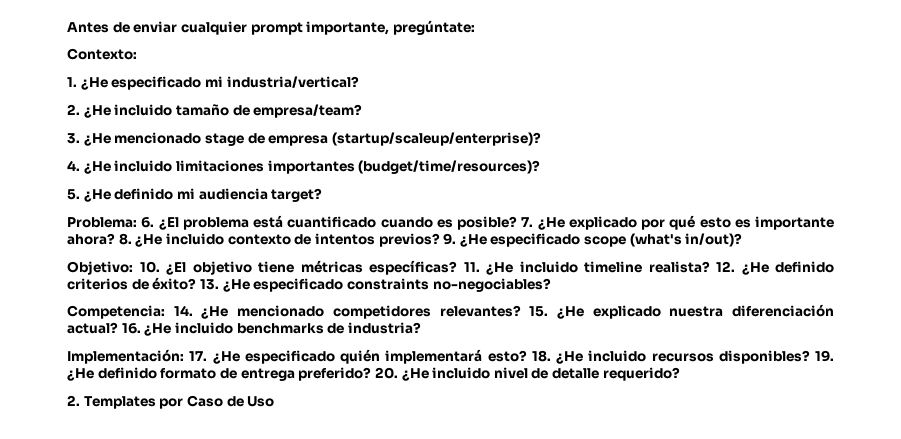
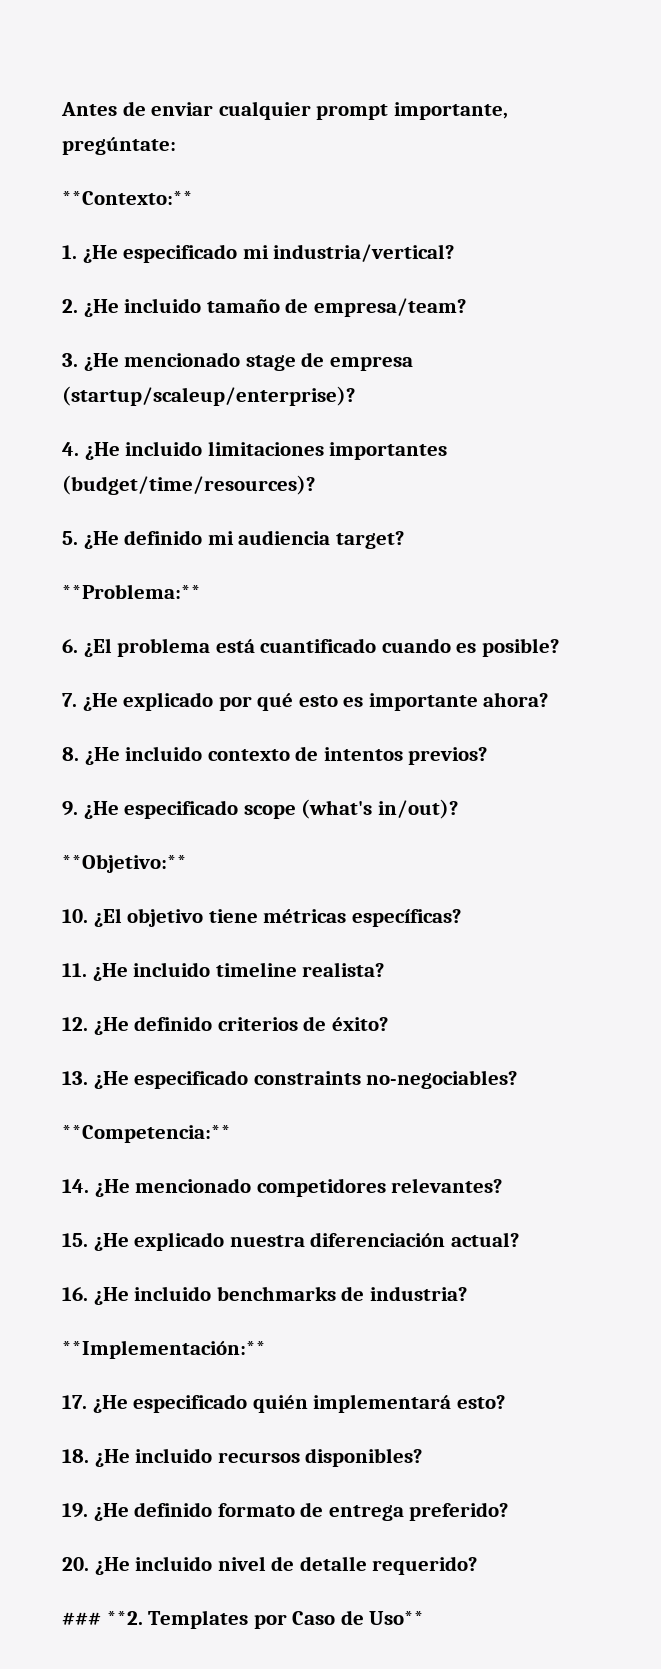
- Contexto:
+ **Contexto:**
- Problema: 6. ¿El problema está cuantificado cuando es posible? 7. ¿He explicado por qué esto es importante ahora? 8. ¿He incluido contexto de intentos previos? 9. ¿He especificado scope (what's in/out)?
+ **Problema:**
+ 6. ¿El problema está cuantificado cuando es posible?
+ 7. ¿He explicado por qué esto es importante ahora?
+ 8. ¿He incluido contexto de intentos previos?
+ 9. ¿He especificado scope (what's in/out)?
- Objetivo: 10. ¿El objetivo tiene métricas específicas? 11. ¿He incluido timeline realista? 12. ¿He definido criterios de éxito? 13. ¿He especificado constraints no-negociables?
+ **Objetivo:**
+ 10. ¿El objetivo tiene métricas específicas?
+ 11. ¿He incluido timeline realista?
+ 12. ¿He definido criterios de éxito?
+ 13. ¿He especificado constraints no-negociables?
- Competencia: 14. ¿He mencionado competidores relevantes? 15. ¿He explicado nuestra diferenciación actual? 16. ¿He incluido benchmarks de industria?
+ **Competencia:**
+ 14. ¿He mencionado competidores relevantes?
+ 15. ¿He explicado nuestra diferenciación actual?
+ 16. ¿He incluido benchmarks de industria?
- Implementación: 17. ¿He especificado quién implementará esto? 18. ¿He incluido recursos disponibles? 19. ¿He definido formato de entrega preferido? 20. ¿He incluido nivel de detalle requerido?
+ **Implementación:**
+ 17. ¿He especificado quién implementará esto?
+ 18. ¿He incluido recursos disponibles?
+ 19. ¿He definido formato de entrega preferido?
+ 20. ¿He incluido nivel de detalle requerido?
- 2. Templates por Caso de Uso
+ ### **2. Templates por Caso de Uso**

